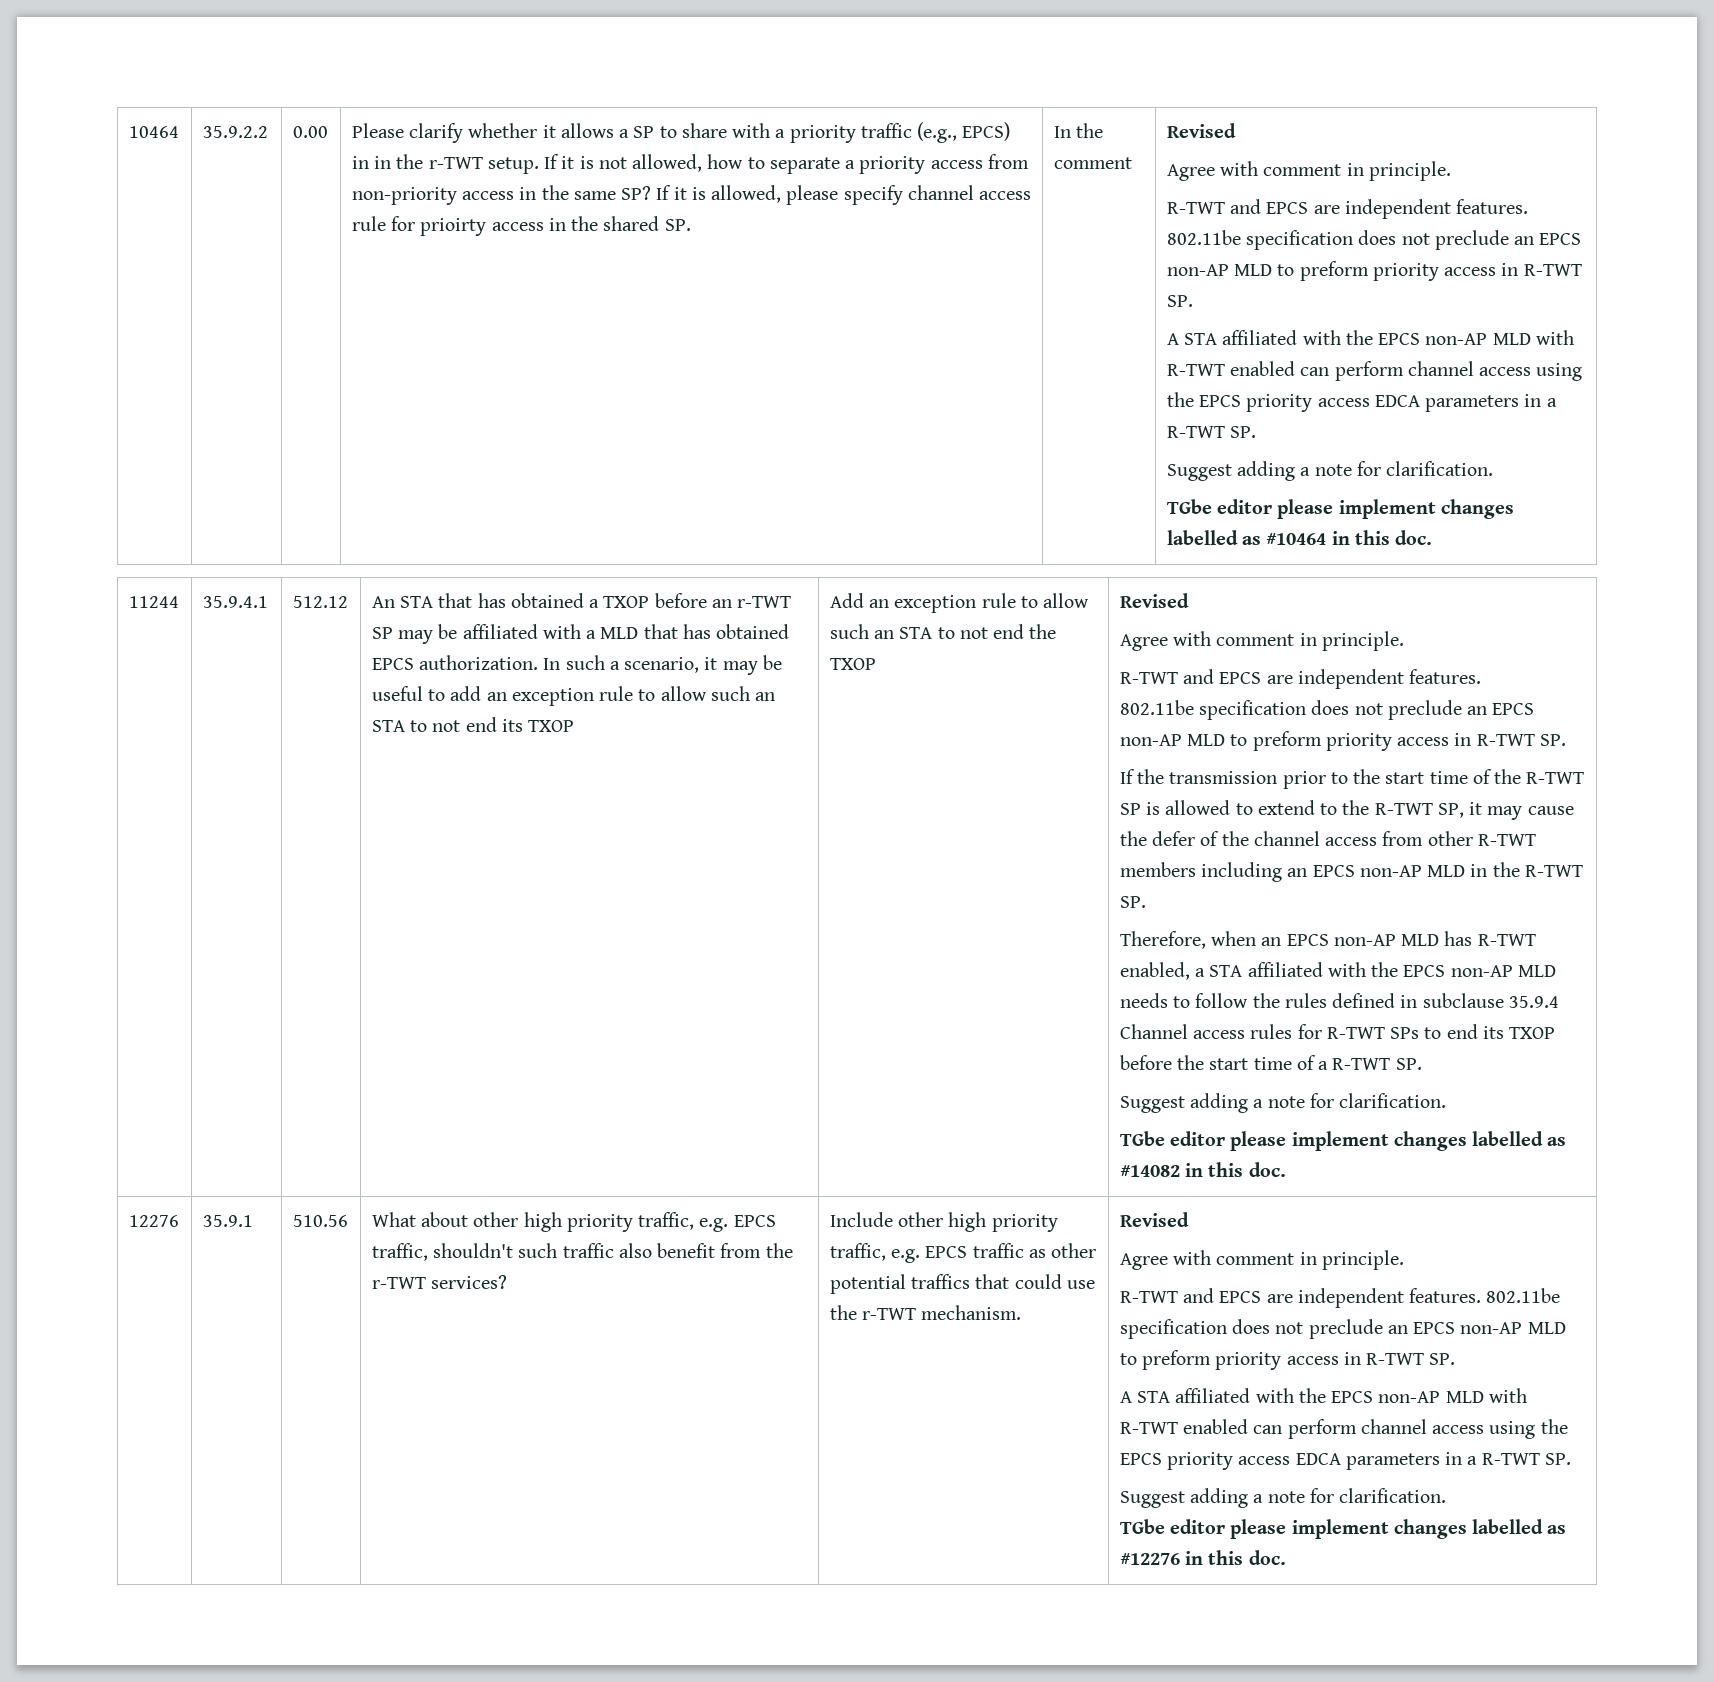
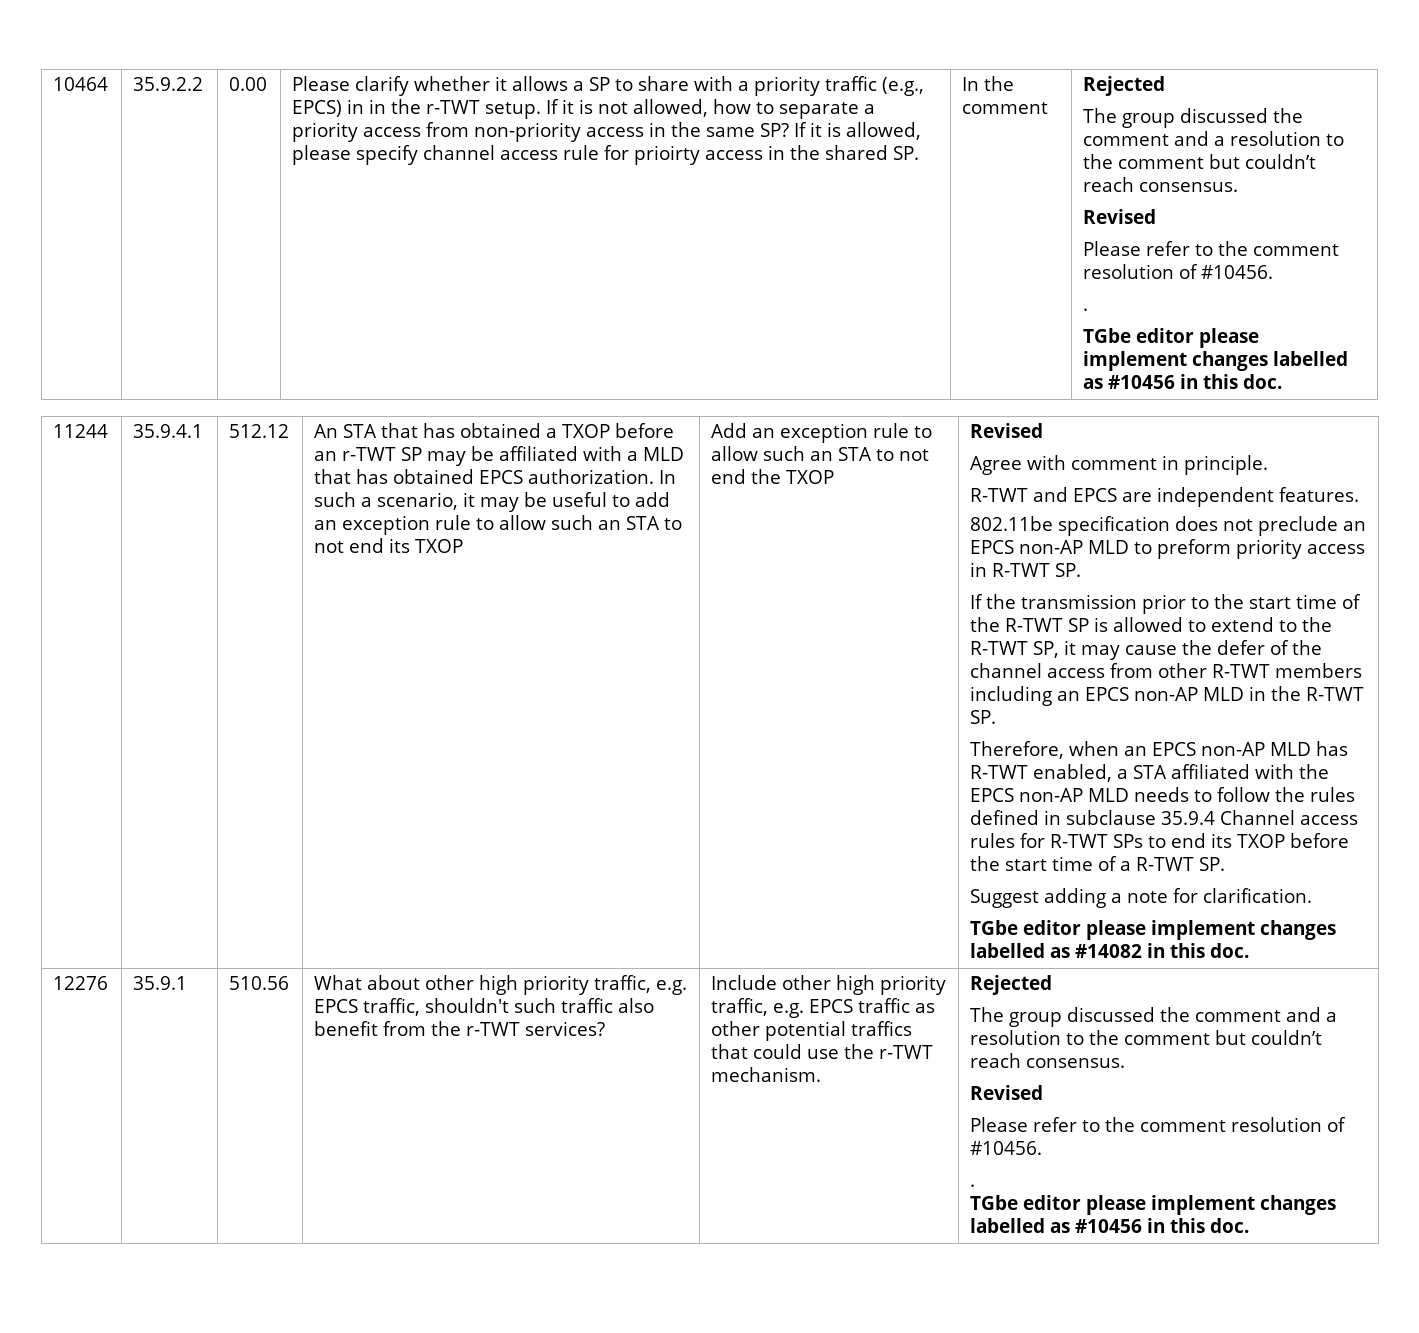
- In the comment | Revised
- Agree with comment in principle.
- R-TWT and EPCS are independent features. 802.11be specification does not preclude an EPCS non-AP MLD to preform priority access in R-TWT SP.
- A STA affiliated with the EPCS non-AP MLD with R-TWT enabled can perform channel access using the EPCS priority access EDCA parameters in a R-TWT SP.
- Suggest adding a note for clarification.
- TGbe editor please implement changes labelled as #10464 in this doc.
+ In the comment | Rejected
+ The group discussed the comment and a resolution to the comment but couldn’t reach consensus.
+ Revised
+ Please refer to the comment resolution of #10456.
+ .
+ TGbe editor please implement changes labelled as #10456 in this doc.
- Include other high priority traffic, e.g. EPCS traffic as other potential traffics that could use the r-TWT mechanism. | Revised
- Agree with comment in principle.
- R-TWT and EPCS are independent features. 802.11be specification does not preclude an EPCS non-AP MLD to preform priority access in R-TWT SP.
- A STA affiliated with the EPCS non-AP MLD with R-TWT enabled can perform channel access using the EPCS priority access EDCA parameters in a R-TWT SP.
- Suggest adding a note for clarification.
- TGbe editor please implement changes labelled as #12276 in this doc.
+ Include other high priority traffic, e.g. EPCS traffic as other potential traffics that could use the r-TWT mechanism. | Rejected
+ The group discussed the comment and a resolution to the comment but couldn’t reach consensus.
+ Revised
+ Please refer to the comment resolution of #10456.
+ .
+ TGbe editor please implement changes labelled as #10456 in this doc.

